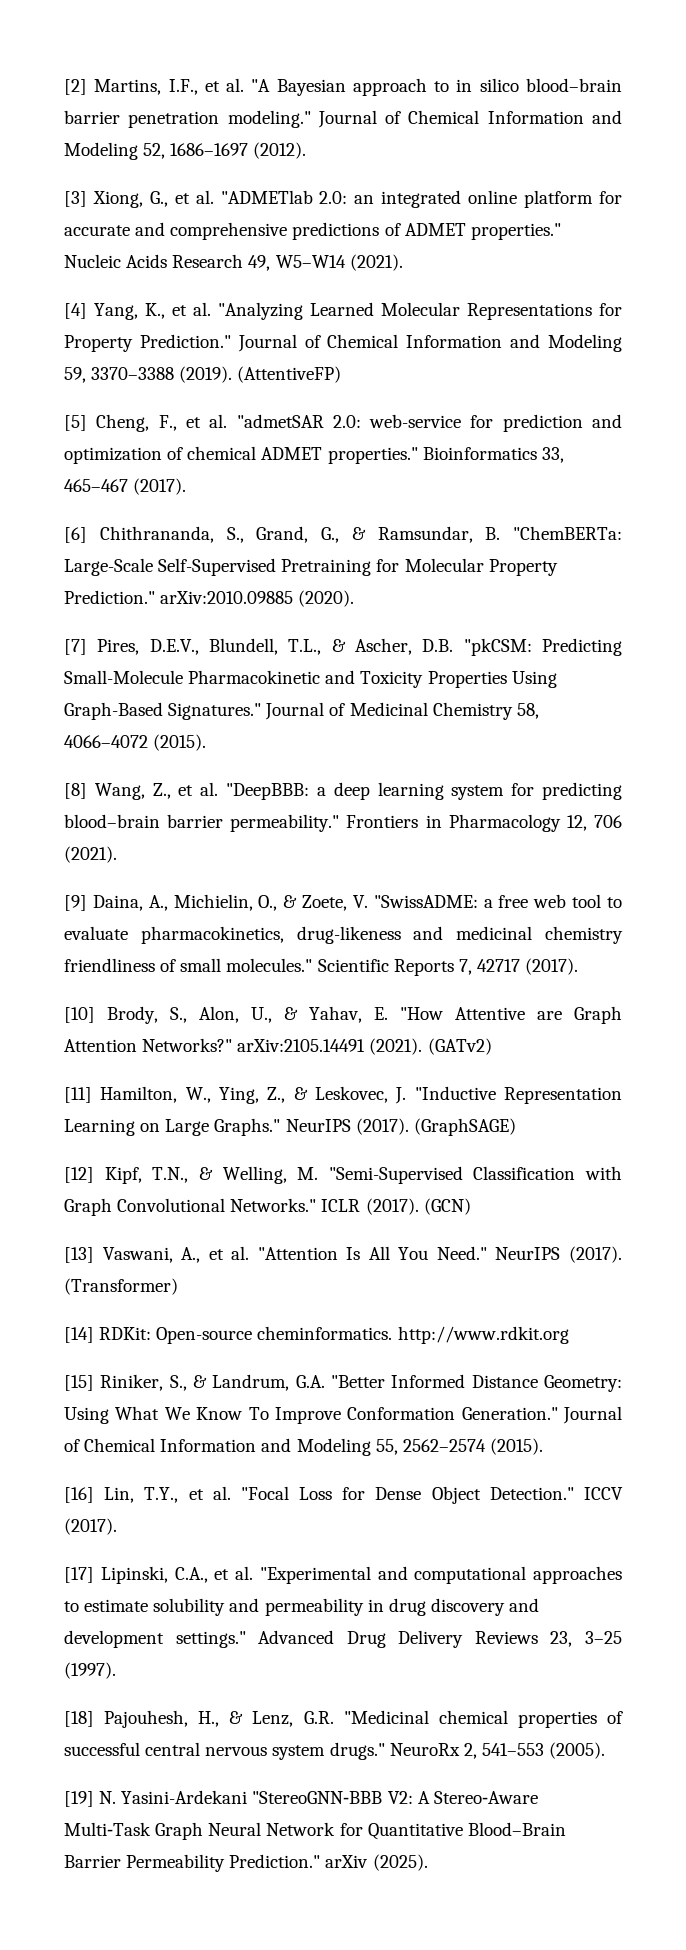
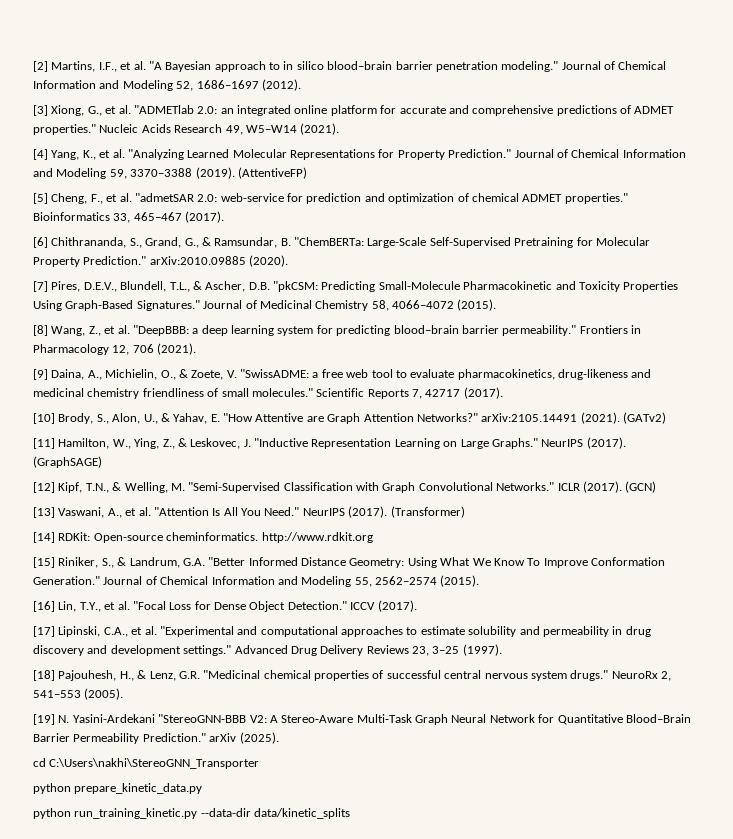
+ cd C:\Users\nakhi\StereoGNN_Transporter
+ python prepare_kinetic_data.py
+ python run_training_kinetic.py --data-dir data/kinetic_splits

